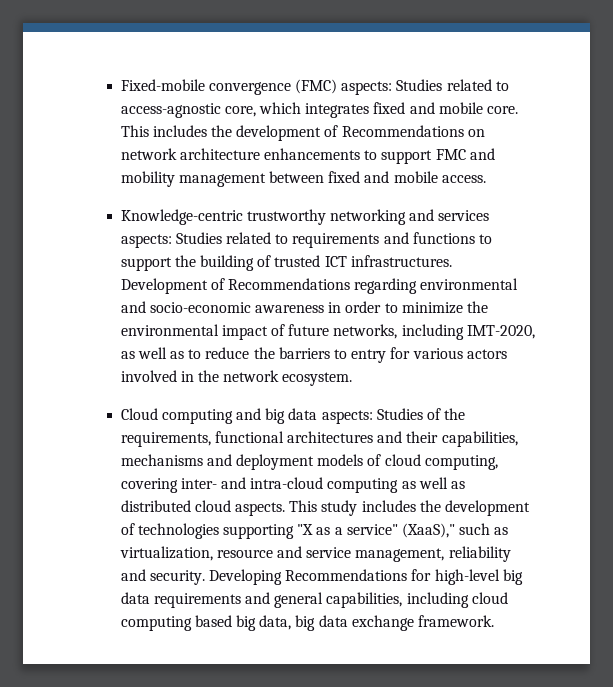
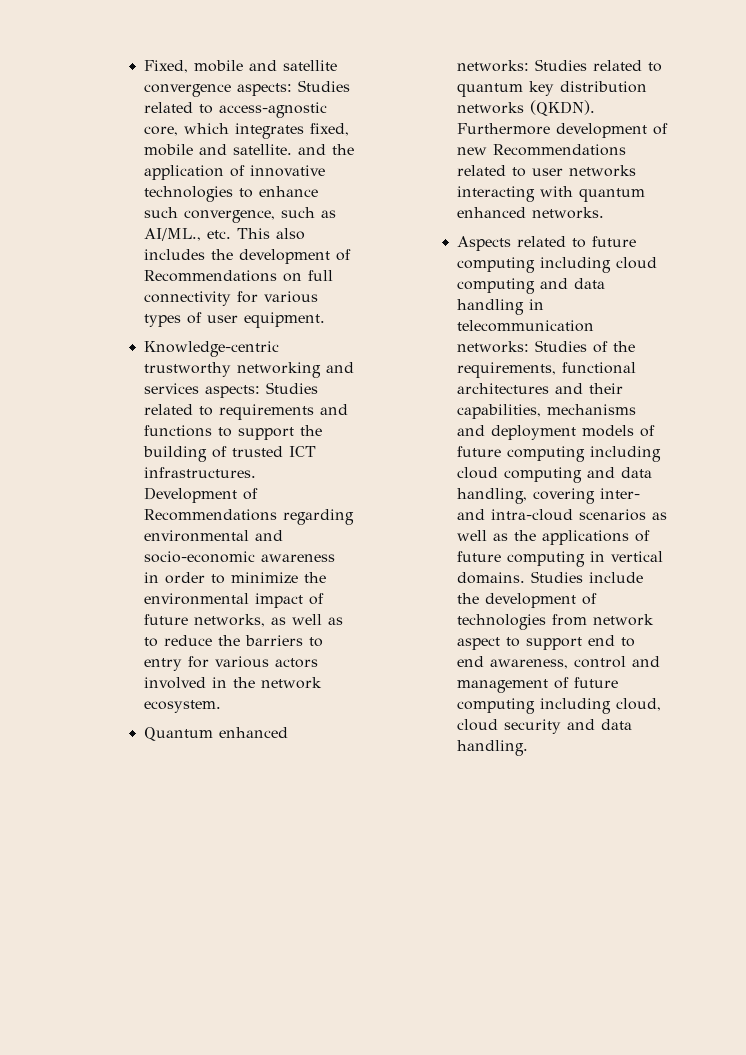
- Fixed-mobile convergence (FMC) aspects: Studies related to access-agnostic core, which integrates fixed and mobile core. This includes the development of Recommendations on network architecture enhancements to support FMC and mobility management between fixed and mobile access.
+ Fixed, mobile and satellite convergence aspects: Studies related to access-agnostic core, which integrates fixed, mobile and satellite. and the application of innovative technologies to enhance such convergence, such as AI/ML., etc. This also includes the development of Recommendations on full connectivity for various types of user equipment.
- Development of Recommendations regarding environmental and socio-economic awareness in order to minimize the environmental impact of future networks, including IMT-2020, as well as to reduce the barriers to entry for various actors involved in the network ecosystem.
+ Development of Recommendations regarding environmental and socio-economic awareness in order to minimize the environmental impact of future networks, as well as to reduce the barriers to entry for various actors involved in the network ecosystem.
- Cloud computing and big data aspects: Studies of the requirements, functional architectures and their capabilities, mechanisms and deployment models of cloud computing, covering inter- and intra-cloud computing as well as distributed cloud aspects. This study includes the development of technologies supporting "X as a service" (XaaS)," such as virtualization, resource and service management, reliability and security. Developing Recommendations for high-level big data requirements and general capabilities, including cloud computing based big data, big data exchange framework.
+ Quantum enhanced networks: Studies related to quantum key distribution networks (QKDN). Furthermore development of new Recommendations related to user networks interacting with quantum enhanced networks.
+ Aspects related to future computing including cloud computing and data handling in telecommunication networks: Studies of the requirements, functional architectures and their capabilities, mechanisms and deployment models of future computing including cloud computing and data handling, covering inter- and intra-cloud scenarios as well as the applications of future computing in vertical domains. Studies include the development of technologies from network aspect to support end to end awareness, control and management of future computing including cloud, cloud security and data handling.

